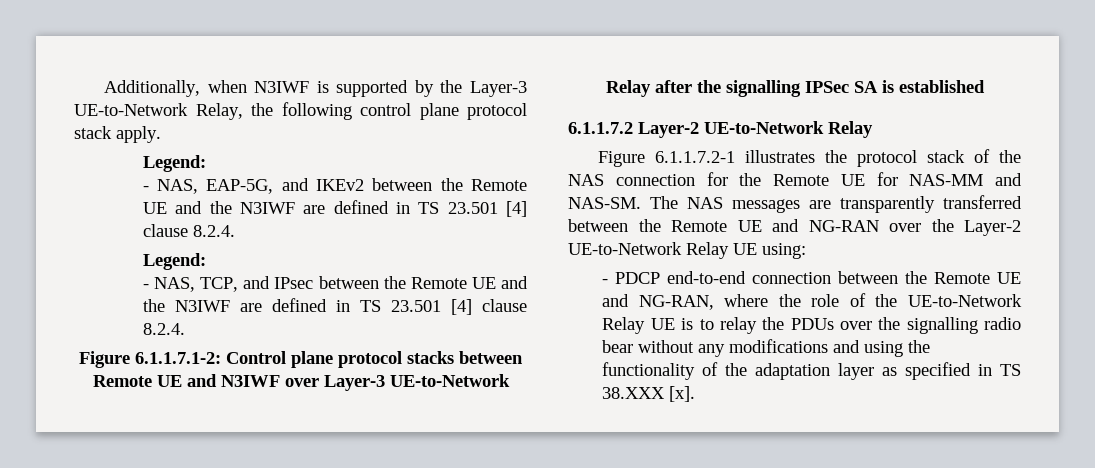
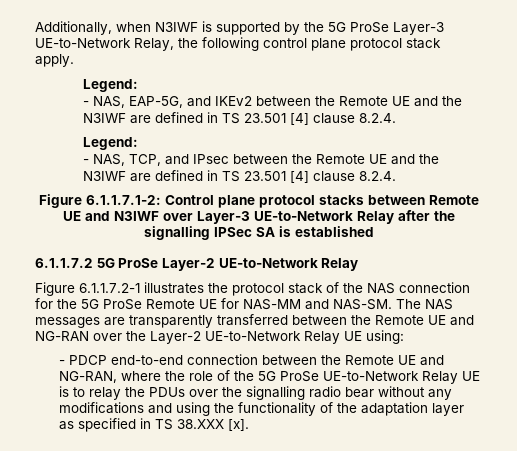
- Additionally, when N3IWF is supported by the Layer-3 UE-to-Network Relay, the following control plane protocol stack apply.
+ Additionally, when N3IWF is supported by the 5G ProSe Layer-3 UE-to-Network Relay, the following control plane protocol stack apply.
- 6.1.1.7.2 Layer-2 UE-to-Network Relay
+ 6.1.1.7.2 5G ProSe Layer-2 UE-to-Network Relay
- Figure 6.1.1.7.2-1 illustrates the protocol stack of the NAS connection for the Remote UE for NAS-MM and NAS-SM.
+ Figure 6.1.1.7.2-1 illustrates the protocol stack of the NAS connection for the 5G ProSe Remote UE for NAS-MM and NAS-SM.
- - PDCP end-to-end connection between the Remote UE and NG-RAN, where the role of the UE-to-Network Relay UE is to relay the PDUs over the signalling radio bear without any modifications and using the functionality of the adaptation layer as specified in TS 38.XXX [x].
+ - PDCP end-to-end connection between the Remote UE and NG-RAN, where the role of the 5G ProSe UE-to-Network Relay UE is to relay the PDUs over the signalling radio bear without any modifications and using the functionality of the adaptation layer as specified in TS 38.XXX [x].

